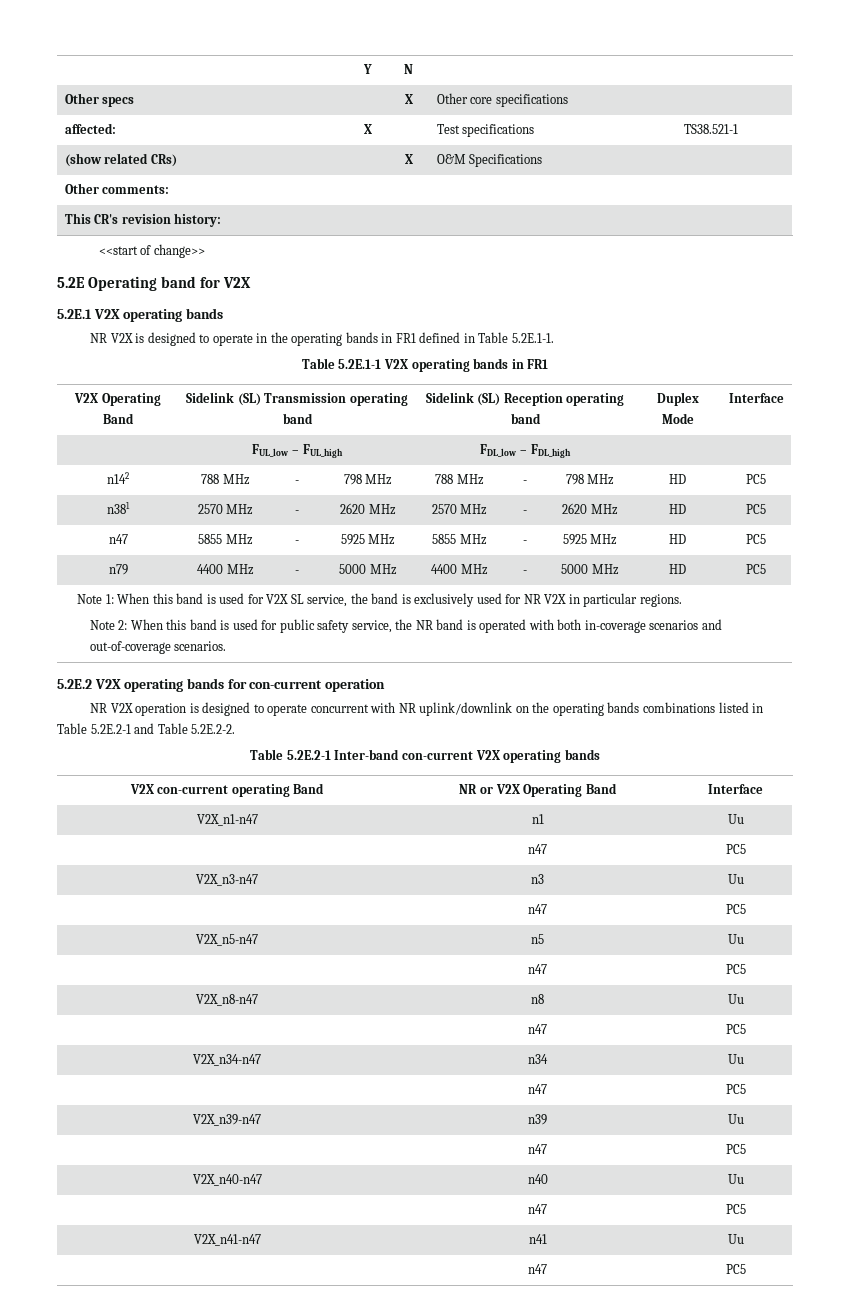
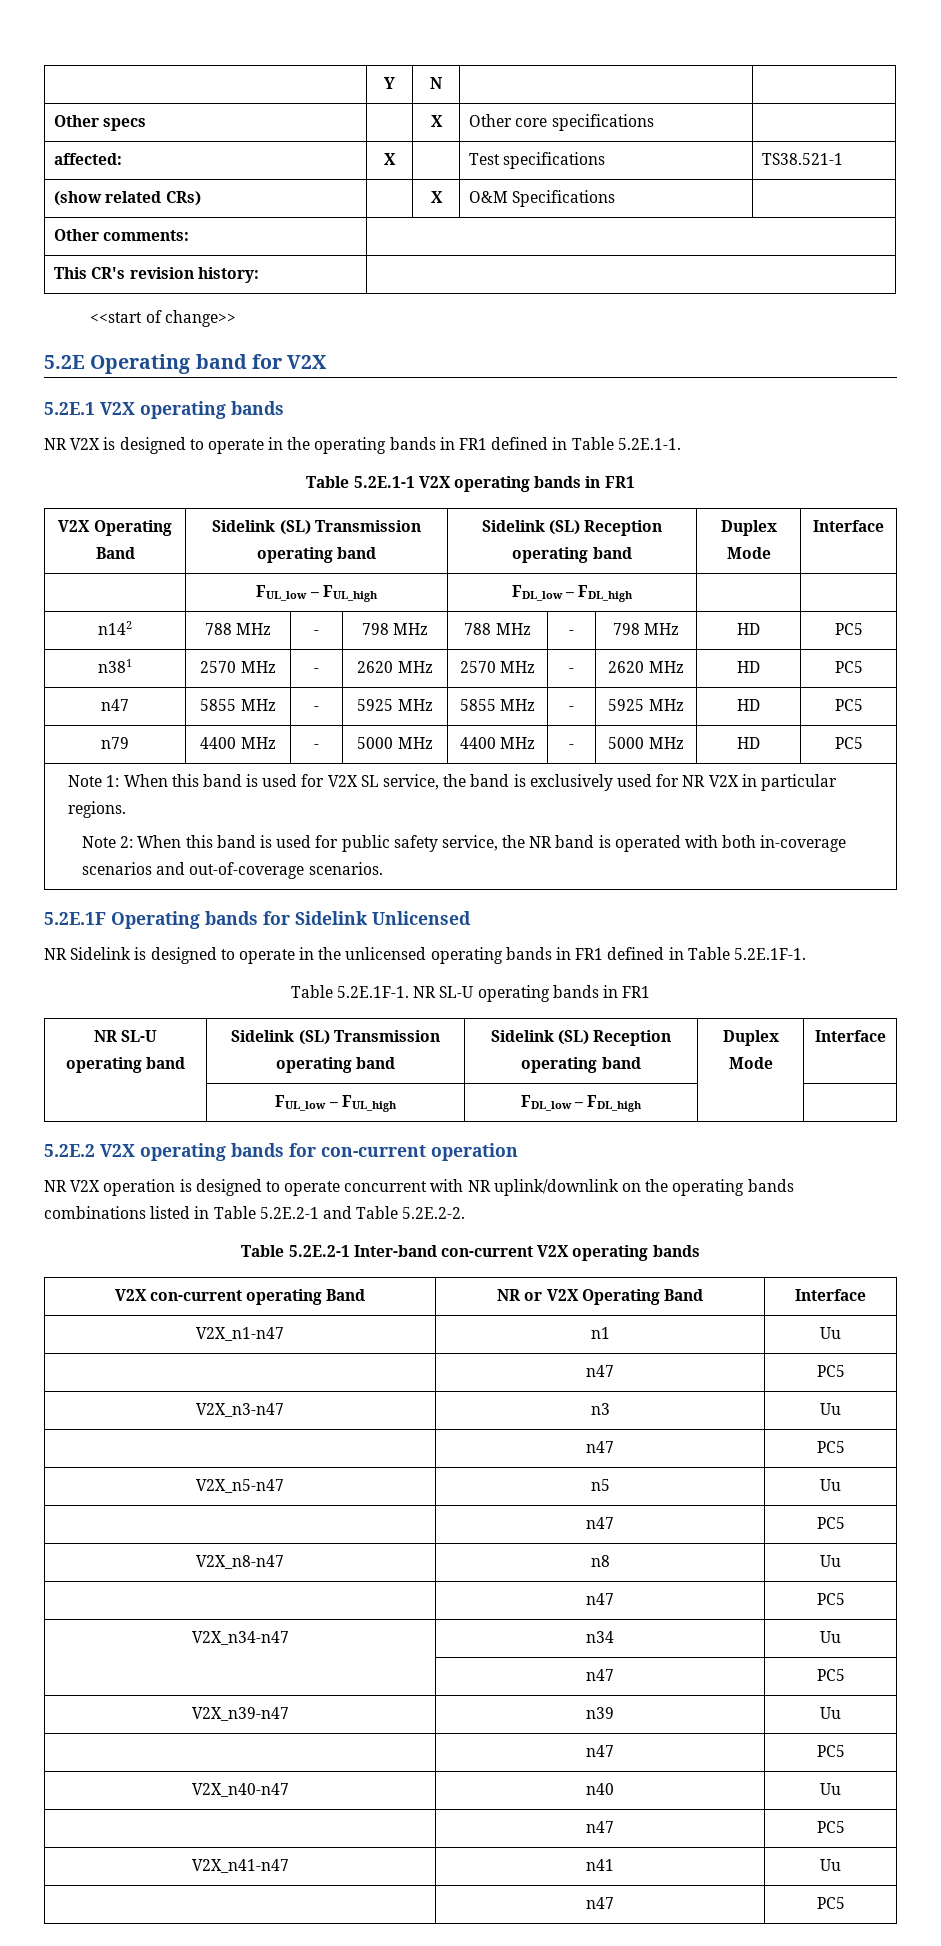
+ 5.2E.1F Operating bands for Sidelink Unlicensed
+ NR Sidelink is designed to operate in the unlicensed operating bands in FR1 defined in Table 5.2E.1F-1.
+ Table 5.2E.1F-1. NR SL-U operating bands in FR1
+ NR SL-U operating band | Sidelink (SL) Transmission operating band | Sidelink (SL) Reception operating band | Duplex Mode | Interface
+ | FUL_low – FUL_high | FDL_low – FDL_high | |

